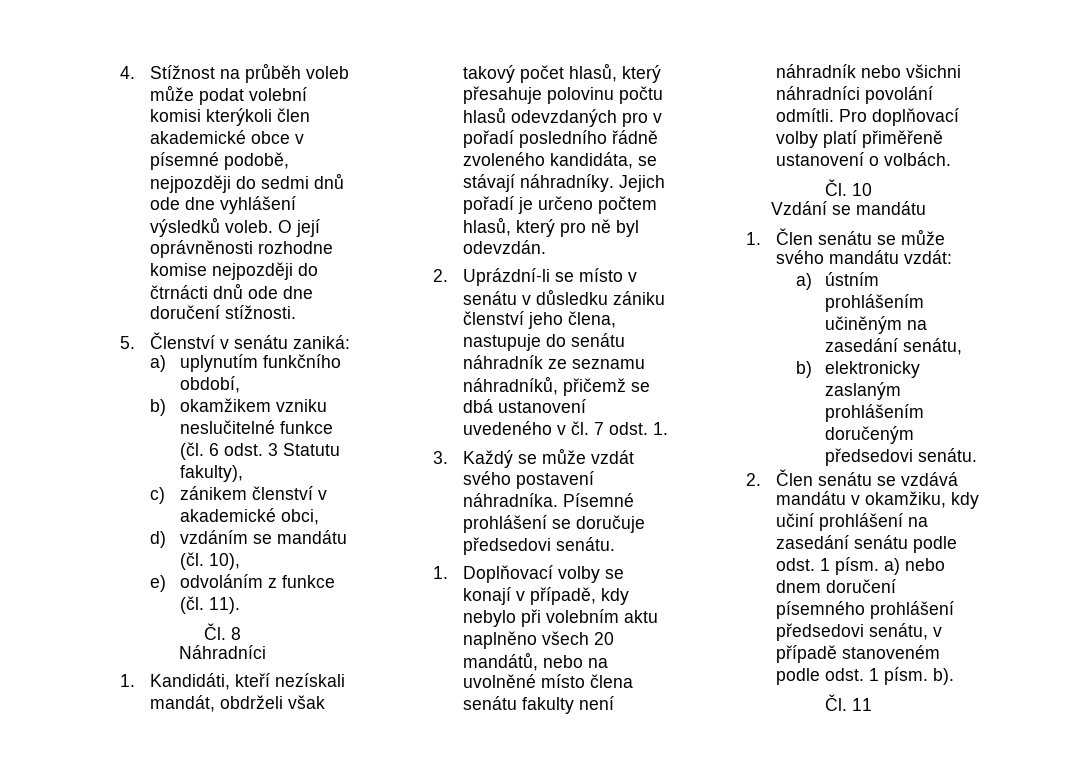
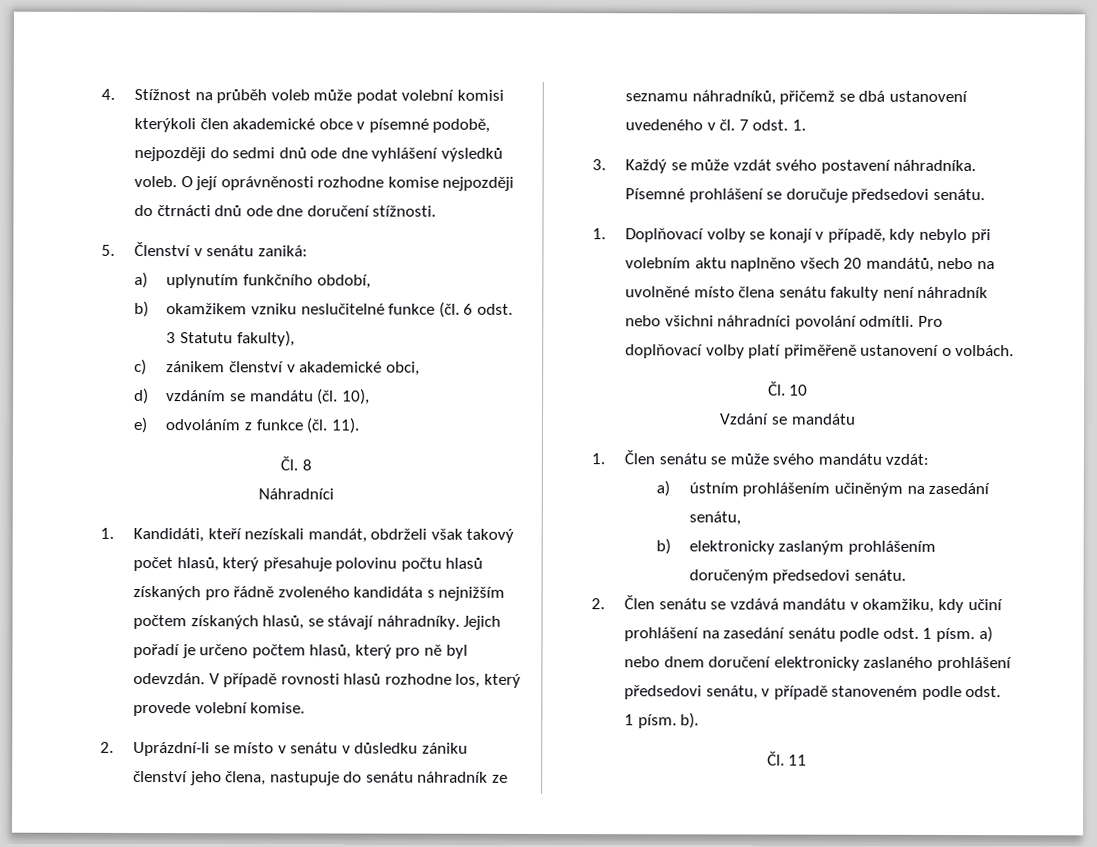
- 1. Kandidáti, kteří nezískali mandát, obdrželi však takový počet hlasů, který přesahuje polovinu počtu hlasů odevzdaných pro v pořadí posledního řádně zvoleného kandidáta, se stávají náhradníky.
+ 1. Kandidáti, kteří nezískali mandát, obdrželi však takový počet hlasů, který přesahuje polovinu počtu hlasů získaných pro řádně zvoleného kandidáta s nejnižším počtem získaných hlasů, se stávají náhradníky.
+ V případě rovnosti hlasů rozhodne los, který provede volební komise.
- 2. Člen senátu se vzdává mandátu v okamžiku, kdy učiní prohlášení na zasedání senátu podle odst. 1 písm. a) nebo dnem doručení písemného prohlášení předsedovi senátu, v případě stanoveném podle odst. 1 písm. b).
+ 2. Člen senátu se vzdává mandátu v okamžiku, kdy učiní prohlášení na zasedání senátu podle odst. 1 písm. a) nebo dnem doručení elektronicky zaslaného prohlášení předsedovi senátu, v případě stanoveném podle odst. 1 písm. b).

